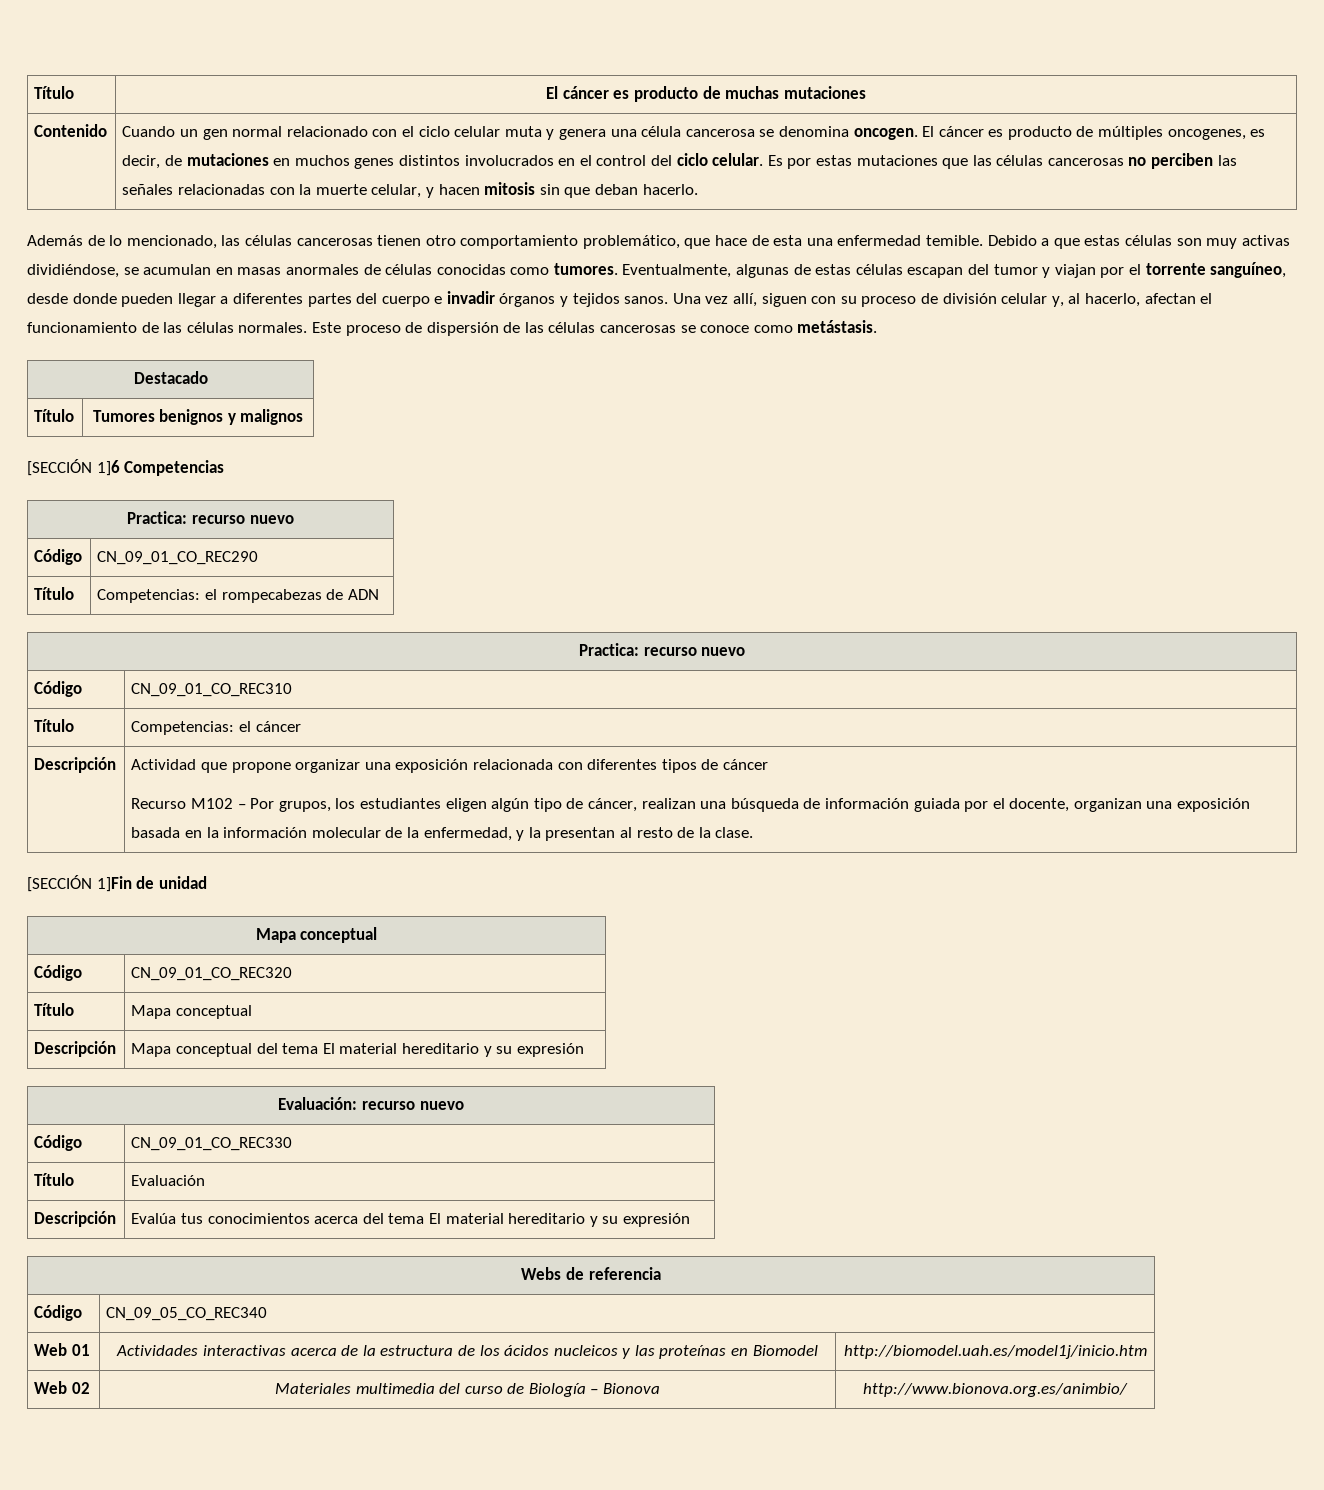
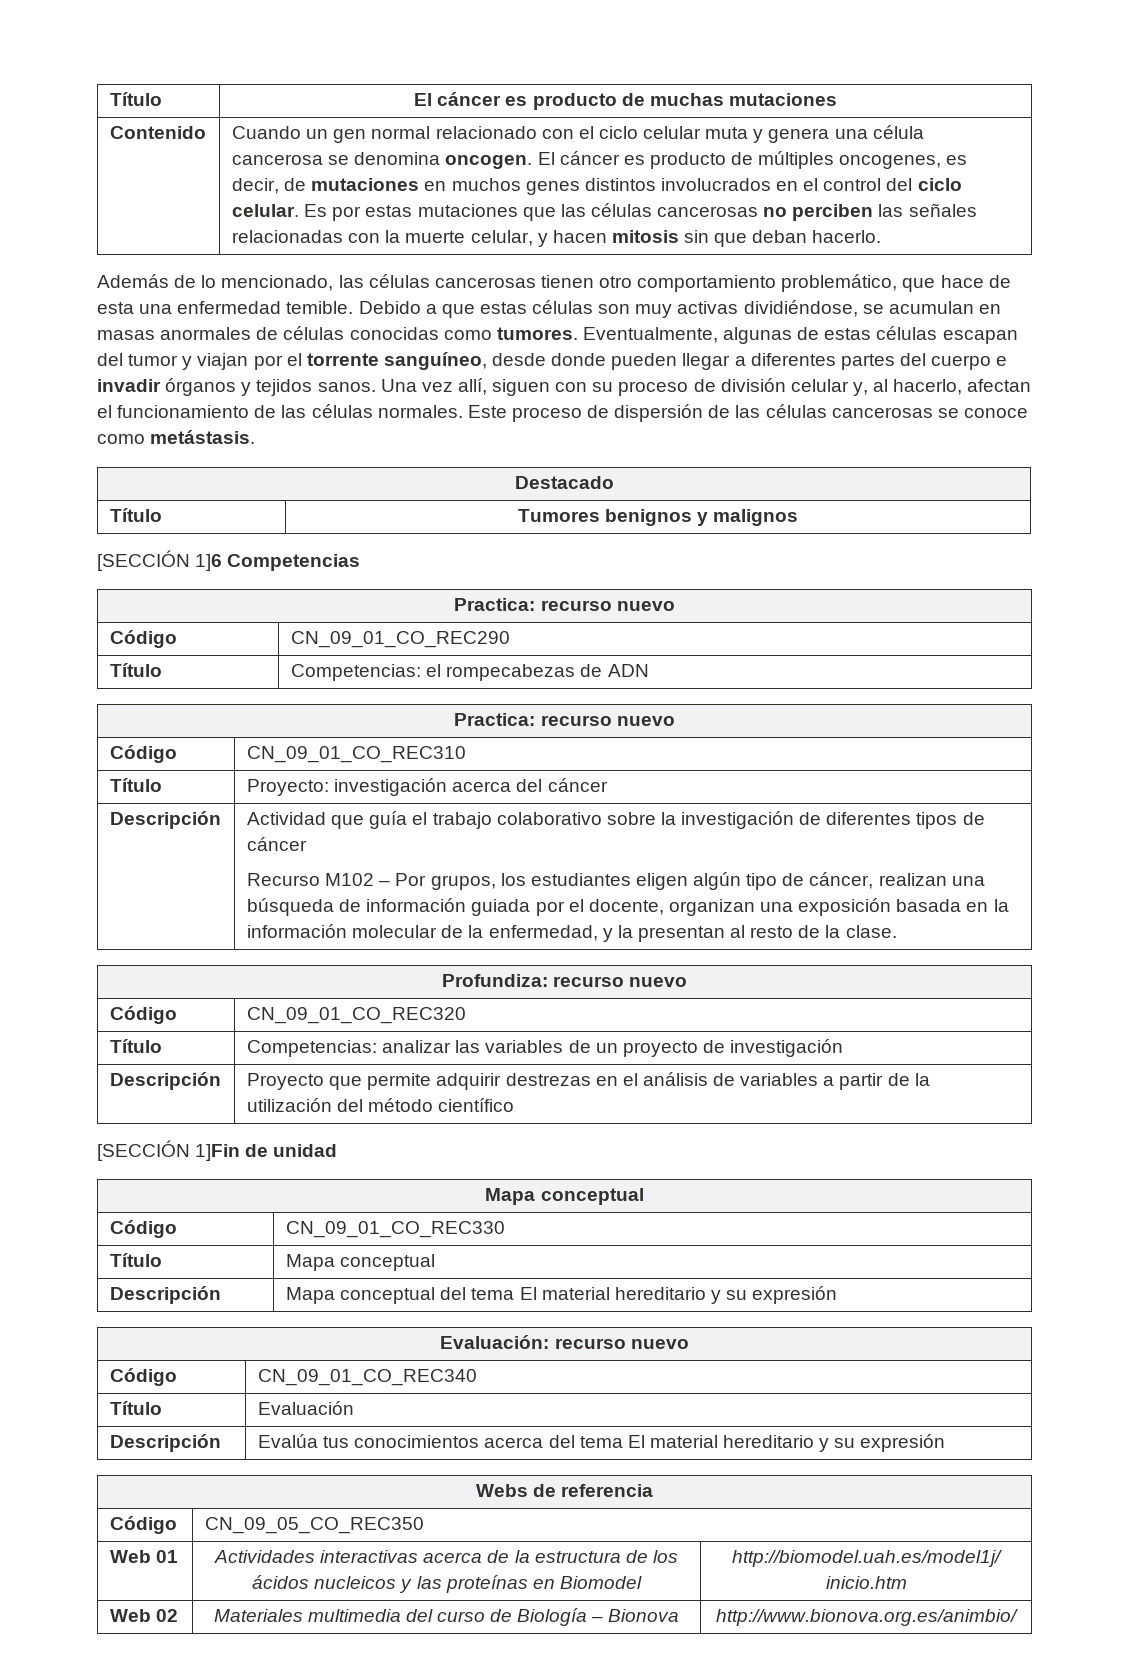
- Título | Competencias: el cáncer
+ Título | Proyecto: investigación acerca del cáncer
- Actividad que propone organizar una exposición relacionada con diferentes tipos de cáncer
+ Actividad que guía el trabajo colaborativo sobre la investigación de diferentes tipos de cáncer
+ Profundiza: recurso nuevo
+ Código | CN_09_01_CO_REC320
+ Título | Competencias: analizar las variables de un proyecto de investigación
+ Descripción | Proyecto que permite adquirir destrezas en el análisis de variables a partir de la utilización del método científico
- Código | CN_09_01_CO_REC320
+ Código | CN_09_01_CO_REC330
- Código | CN_09_01_CO_REC330
+ Código | CN_09_01_CO_REC340
- Código | CN_09_05_CO_REC340
+ Código | CN_09_05_CO_REC350

